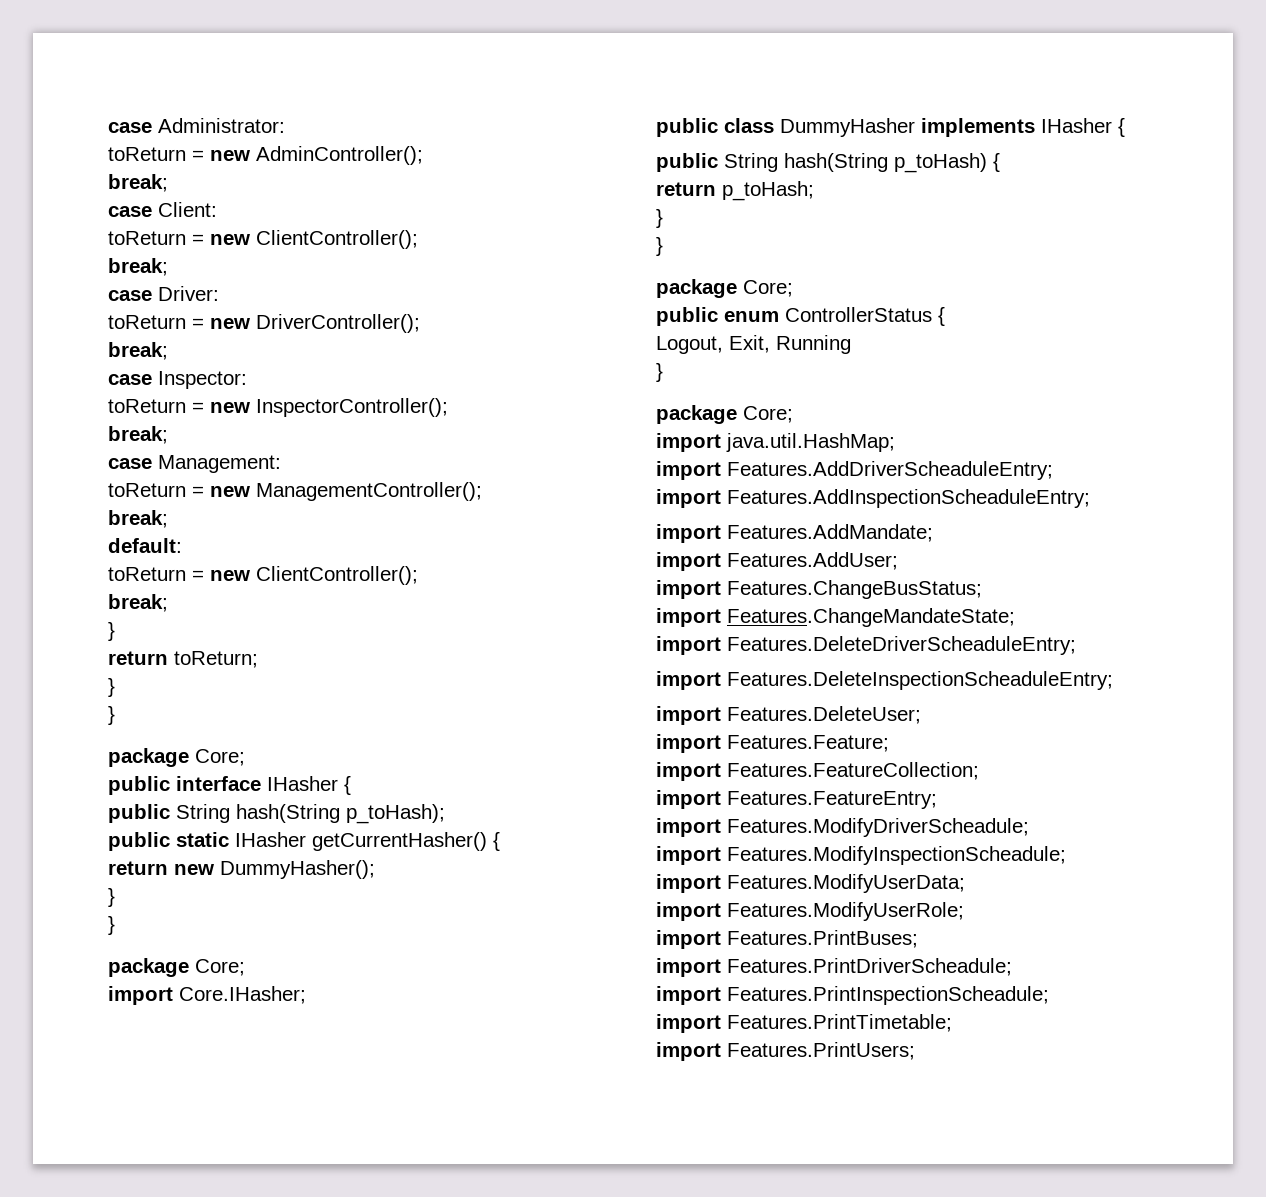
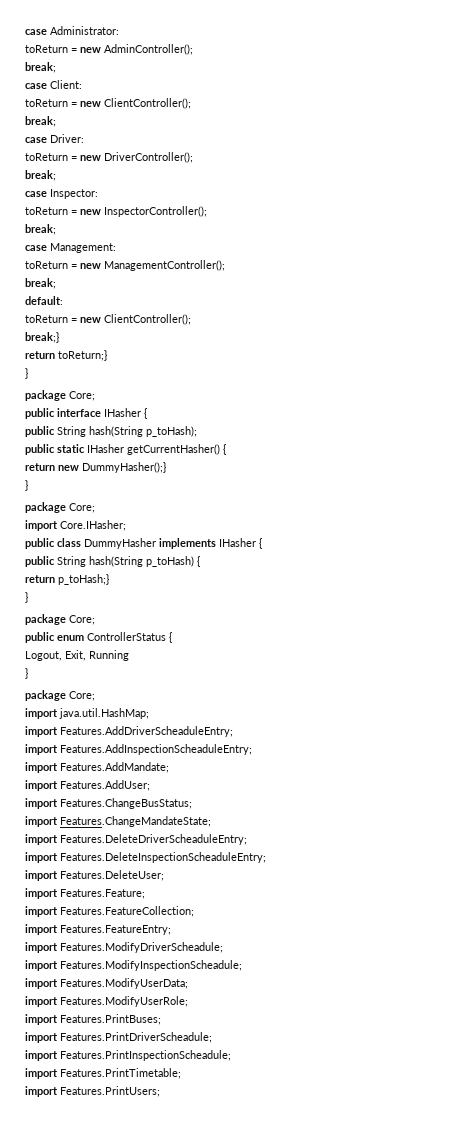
  default:
  toReturn = new ClientController();
- break;
- }
- return toReturn;
- }
+ break;}
+ return toReturn;}
- return new DummyHasher();
- }
+ return new DummyHasher();}
- return p_toHash;
- }
+ return p_toHash;}

